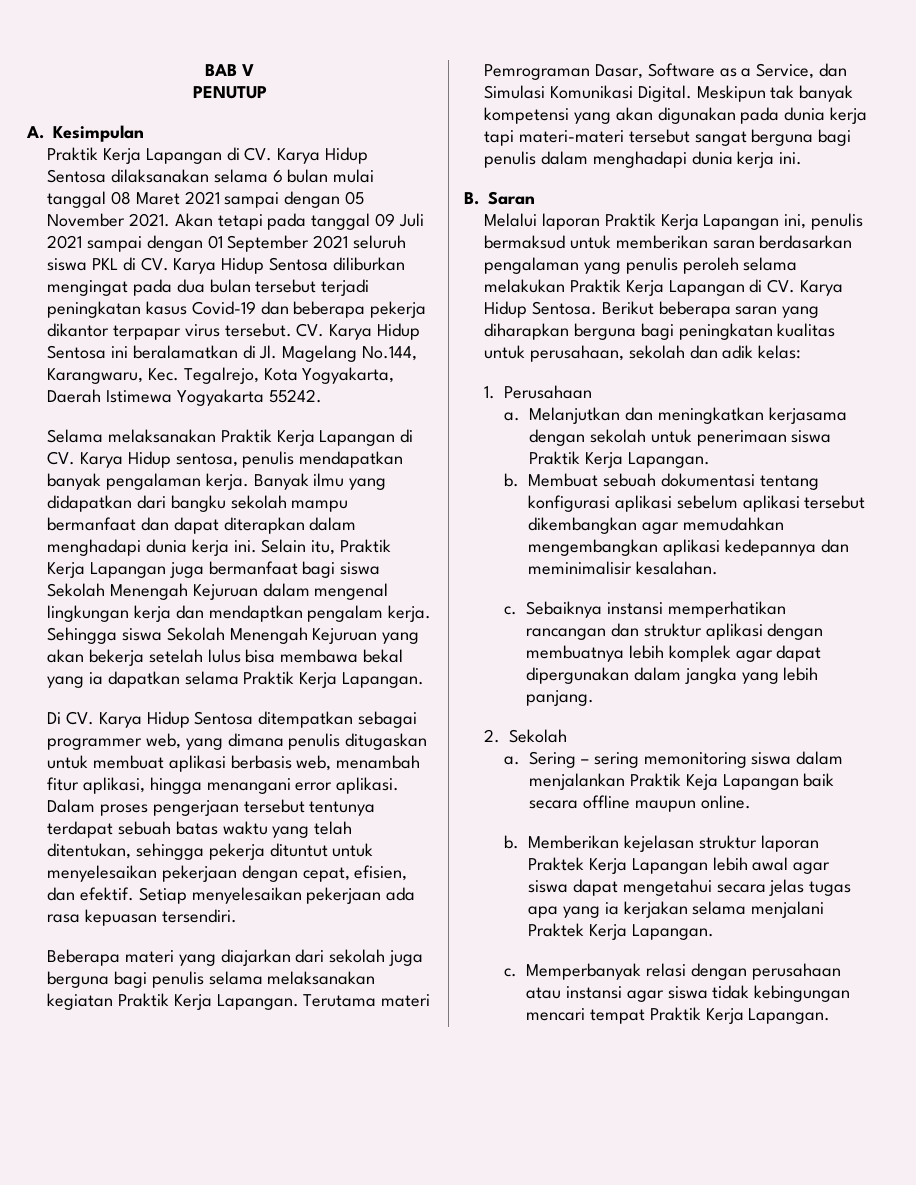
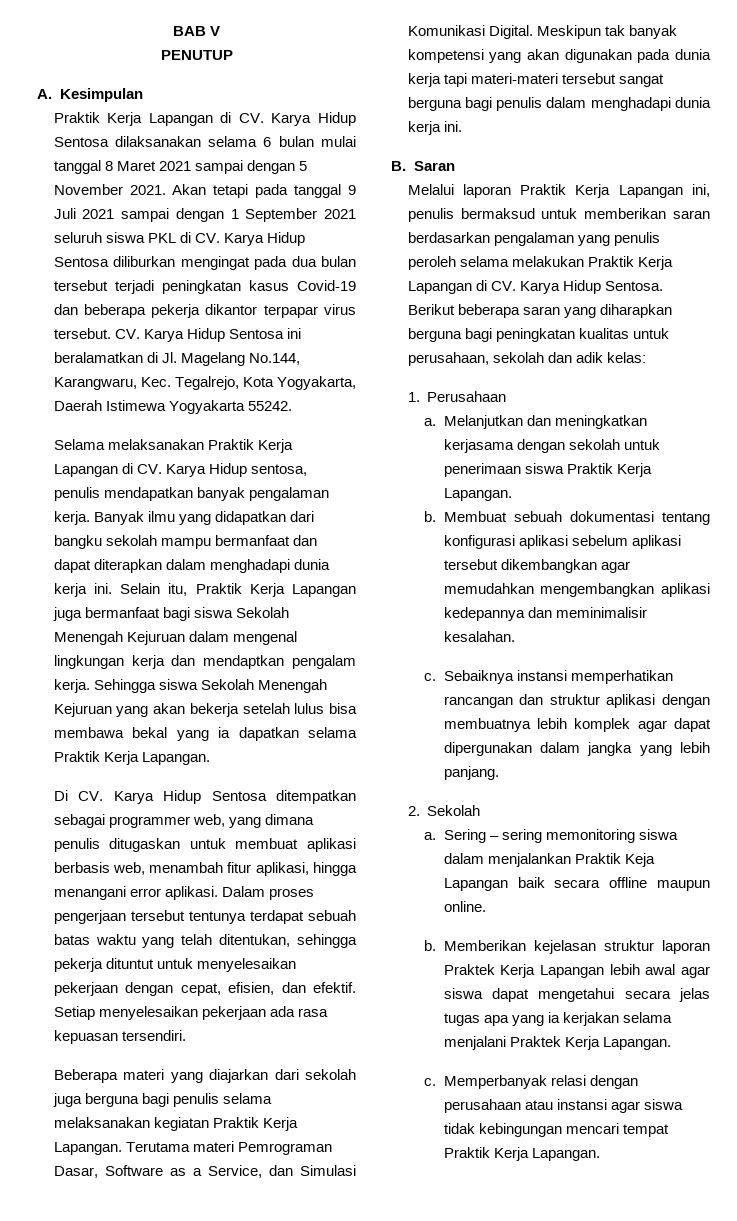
- Praktik Kerja Lapangan di CV. Karya Hidup Sentosa dilaksanakan selama 6 bulan mulai tanggal 08 Maret 2021 sampai dengan 05 November 2021.
+ Praktik Kerja Lapangan di CV. Karya Hidup Sentosa dilaksanakan selama 6 bulan mulai tanggal 8 Maret 2021 sampai dengan 5 November 2021.
- Akan tetapi pada tanggal 09 Juli 2021 sampai dengan 01 September 2021 seluruh siswa PKL di CV. Karya Hidup Sentosa diliburkan mengingat pada dua bulan tersebut terjadi peningkatan kasus Covid-19 dan beberapa pekerja dikantor terpapar virus tersebut.
+ Akan tetapi pada tanggal 9 Juli 2021 sampai dengan 1 September 2021 seluruh siswa PKL di CV. Karya Hidup Sentosa diliburkan mengingat pada dua bulan tersebut terjadi peningkatan kasus Covid-19 dan beberapa pekerja dikantor terpapar virus tersebut.

